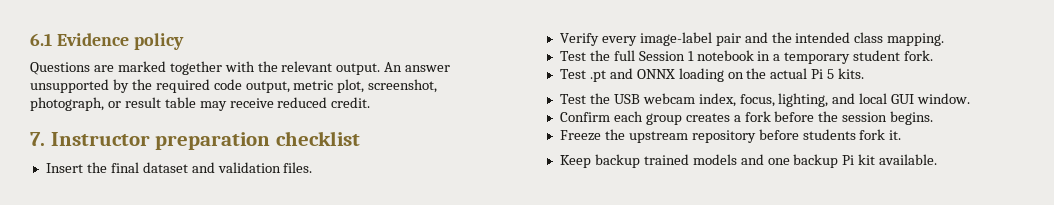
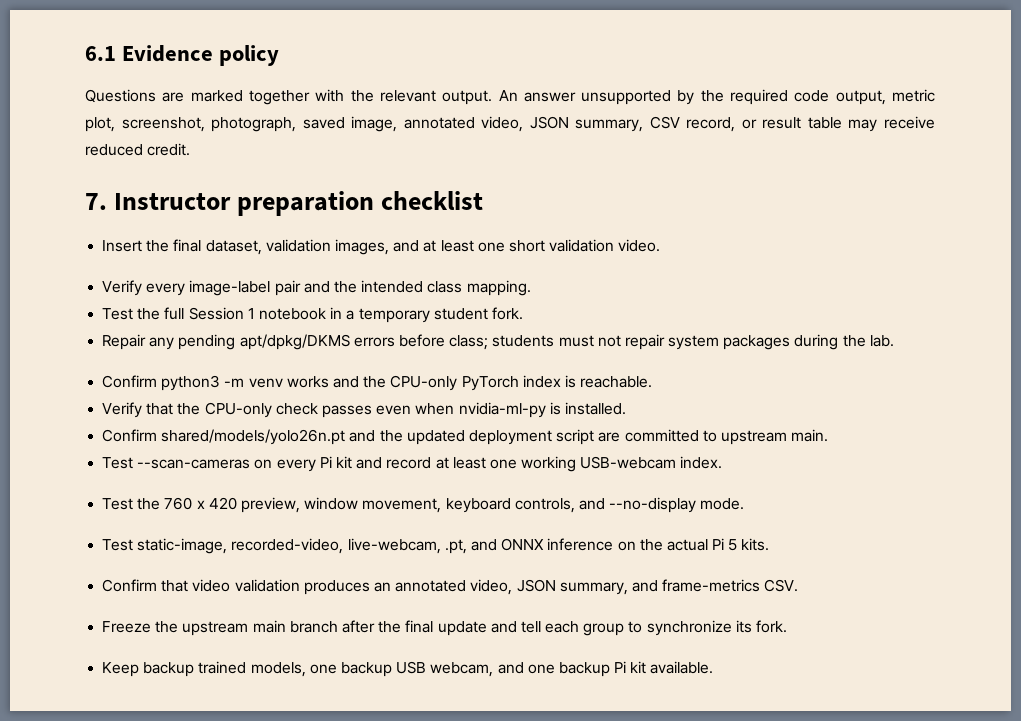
- An answer unsupported by the required code output, metric plot, screenshot, photograph, or result table may receive reduced credit.
+ An answer unsupported by the required code output, metric plot, screenshot, photograph, saved image, annotated video, JSON summary, CSV record, or result table may receive reduced credit.
- Insert the final dataset and validation files.
+ Insert the final dataset, validation images, and at least one short validation video.
- Test .pt and ONNX loading on the actual Pi 5 kits.
+ Repair any pending apt/dpkg/DKMS errors before class; students must not repair system packages during the lab.
+ Confirm python3 -m venv works and the CPU-only PyTorch index is reachable.
+ Verify that the CPU-only check passes even when nvidia-ml-py is installed.
+ Confirm shared/models/yolo26n.pt and the updated deployment script are committed to upstream main.
+ Test --scan-cameras on every Pi kit and record at least one working USB-webcam index.
+ Test the 760 x 420 preview, window movement, keyboard controls, and --no-display mode.
+ Test static-image, recorded-video, live-webcam, .pt, and ONNX inference on the actual Pi 5 kits.
- Test the USB webcam index, focus, lighting, and local GUI window.
- Confirm each group creates a fork before the session begins.
- Freeze the upstream repository before students fork it.
- Keep backup trained models and one backup Pi kit available.
+ Confirm that video validation produces an annotated video, JSON summary, and frame-metrics CSV.
+ Freeze the upstream main branch after the final update and tell each group to synchronize its fork.
+ Keep backup trained models, one backup USB webcam, and one backup Pi kit available.

